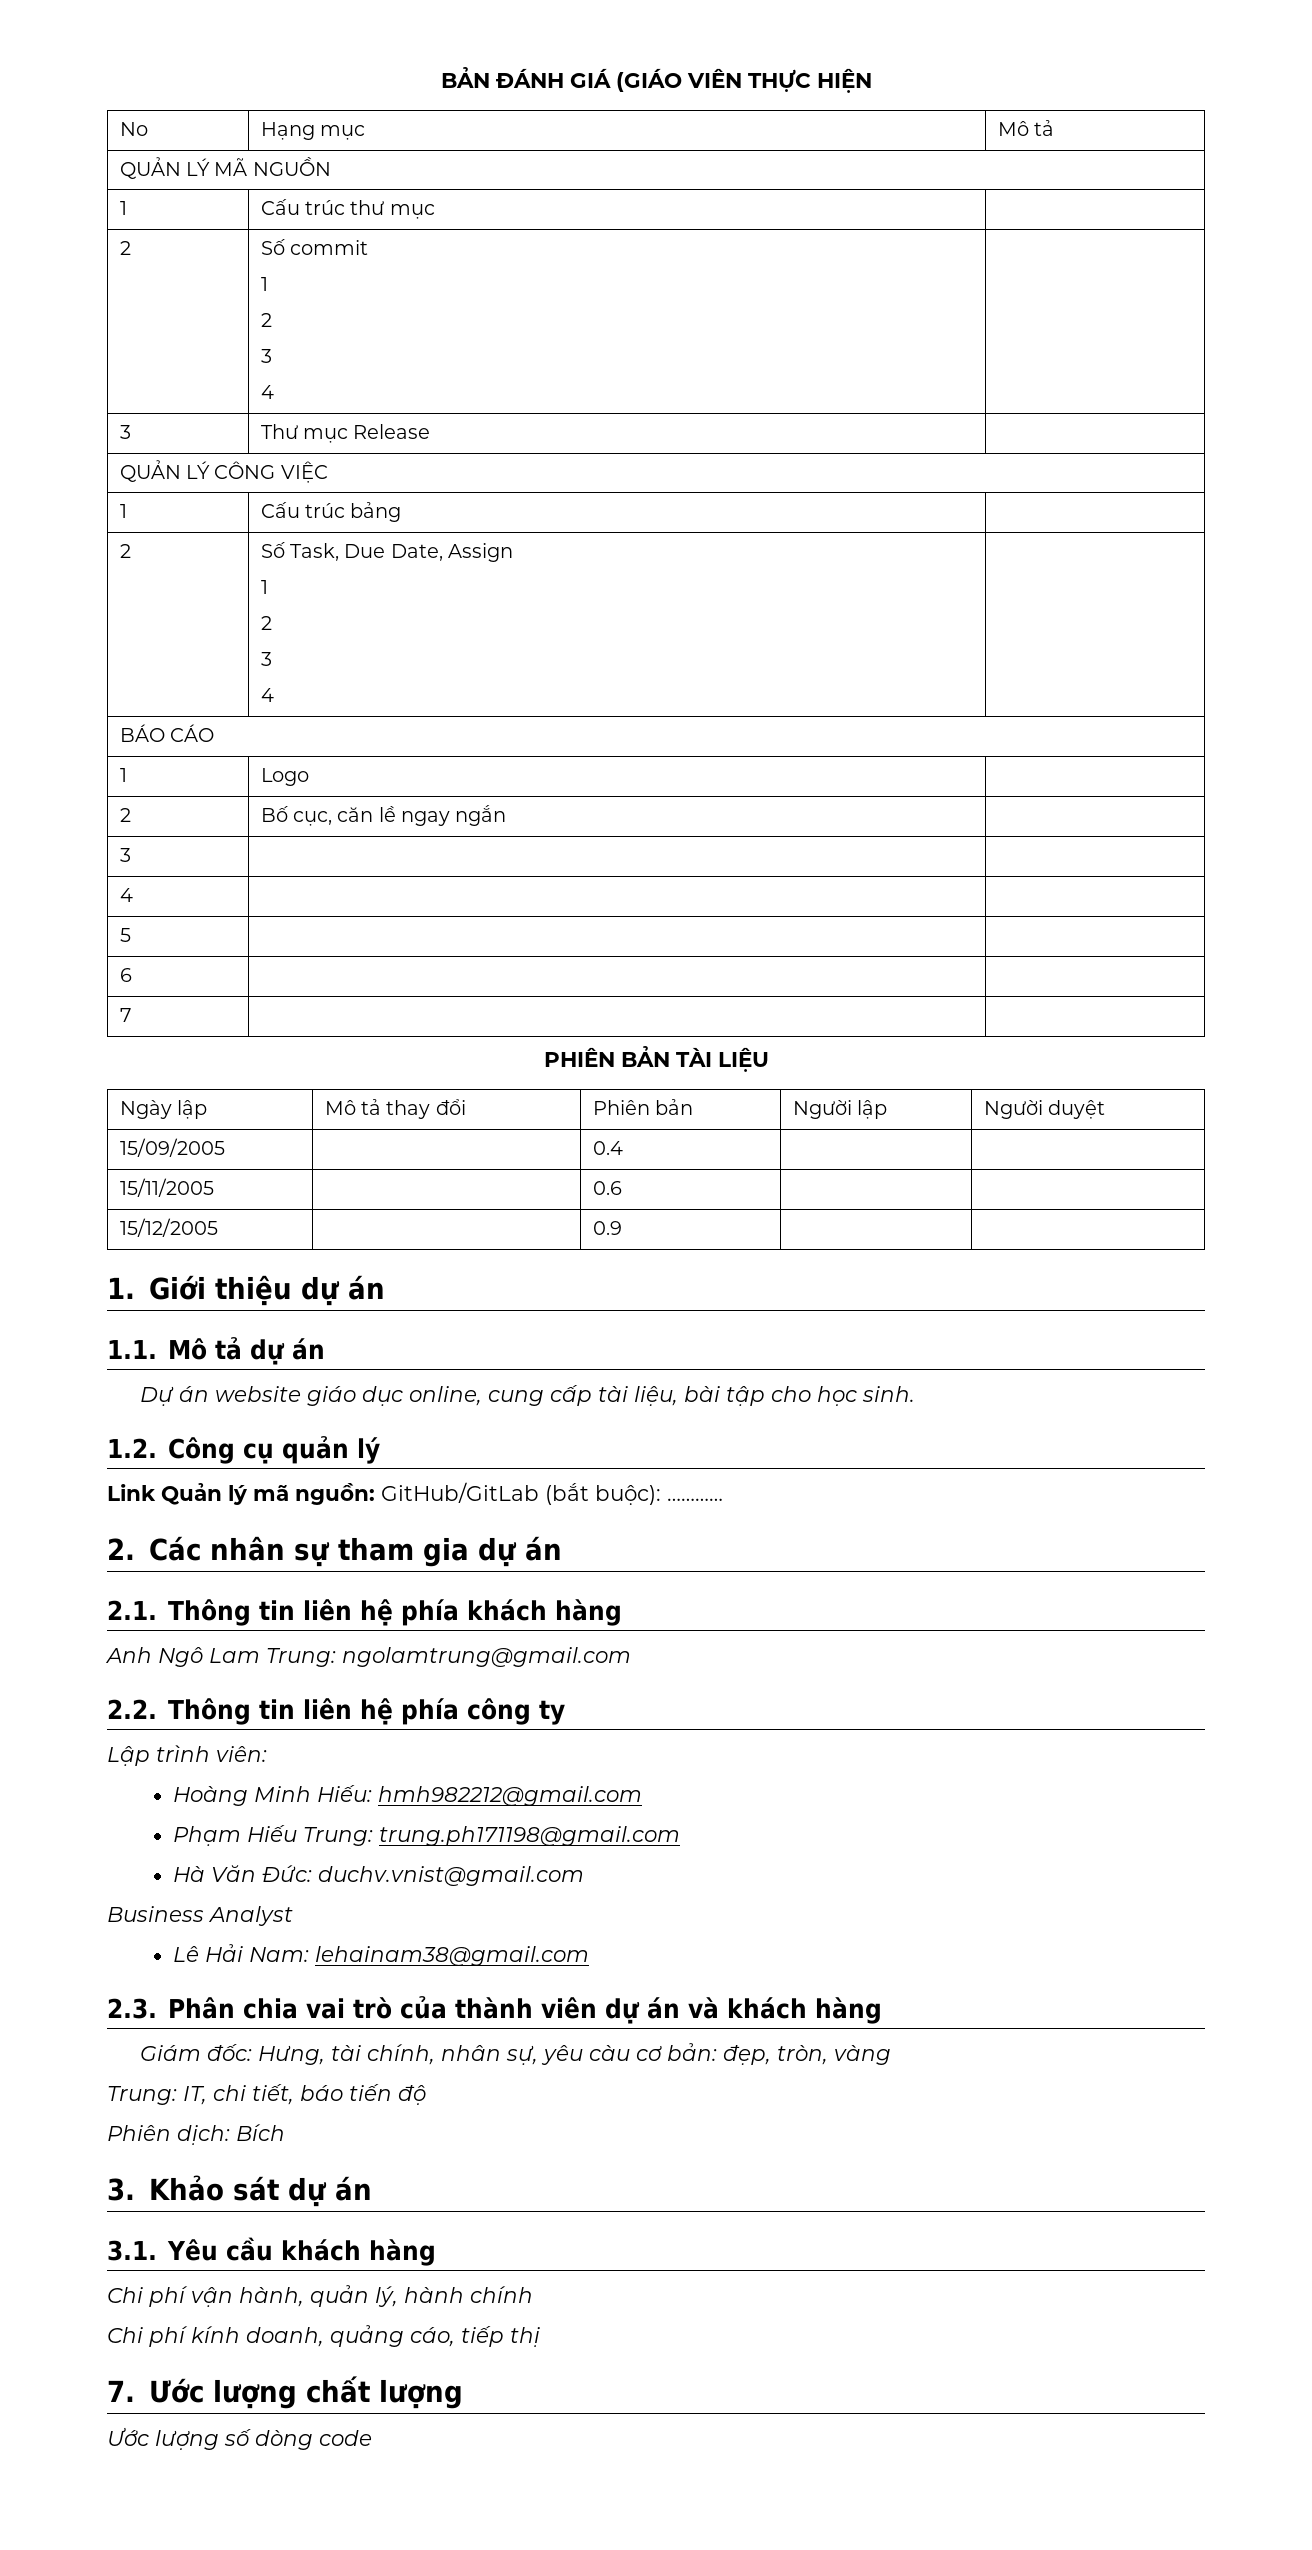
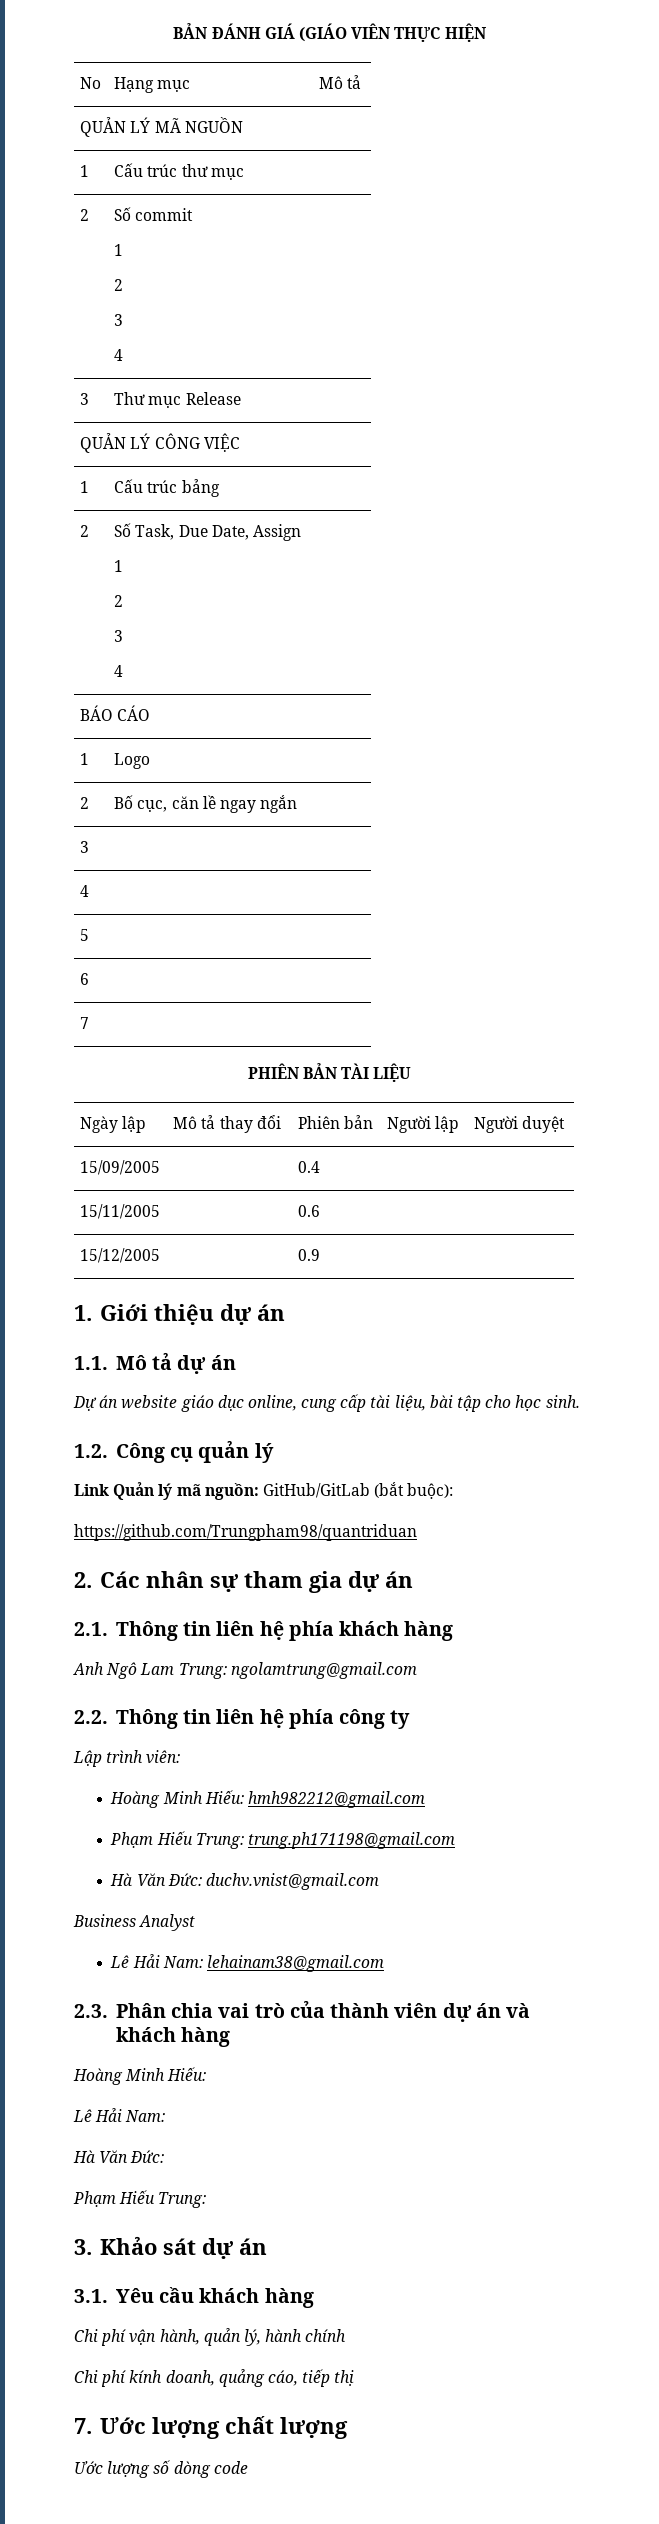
- Link Quản lý mã nguồn: GitHub/GitLab (bắt buộc): …………
+ Link Quản lý mã nguồn: GitHub/GitLab (bắt buộc):
+ https://github.com/Trungpham98/quantriduan
  2.3. Phân chia vai trò của thành viên dự án và khách hàng
- Giám đốc: Hưng, tài chính, nhân sự, yêu càu cơ bản: đẹp, tròn, vàng
- Trung: IT, chi tiết, báo tiến độ
- Phiên dịch: Bích
+ Hoàng Minh Hiếu:
+ Lê Hải Nam:
+ Hà Văn Đức:
+ Phạm Hiếu Trung:

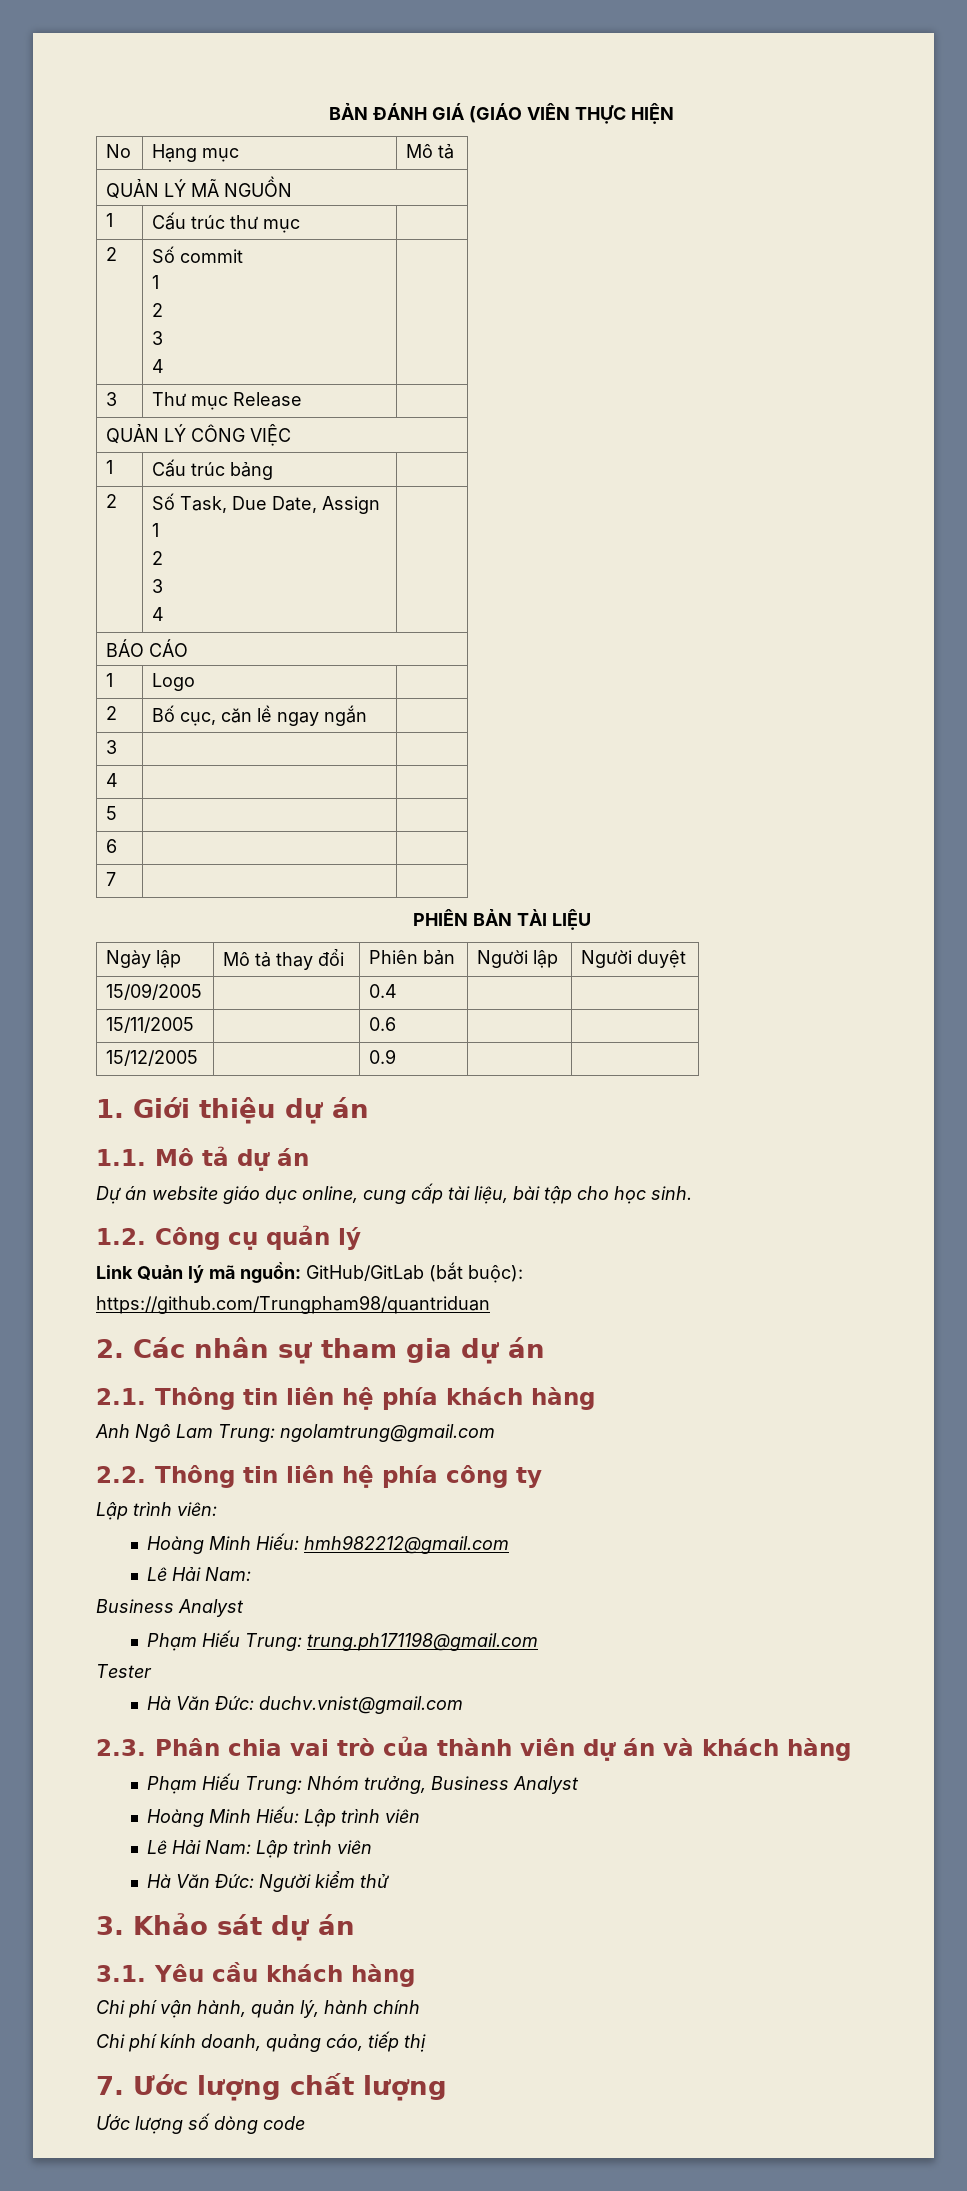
  Hoàng Minh Hiếu: hmh982212@gmail.com
+ Lê Hải Nam:
+ Business Analyst
+ Tester
- Business Analyst
- Lê Hải Nam: lehainam38@gmail.com
  2.3. Phân chia vai trò của thành viên dự án và khách hàng
- Hoàng Minh Hiếu:
- Lê Hải Nam:
- Hà Văn Đức:
- Phạm Hiếu Trung:
+ Phạm Hiếu Trung: Nhóm trưởng, Business Analyst
+ Hoàng Minh Hiếu: Lập trình viên
+ Lê Hải Nam: Lập trình viên
+ Hà Văn Đức: Người kiểm thử

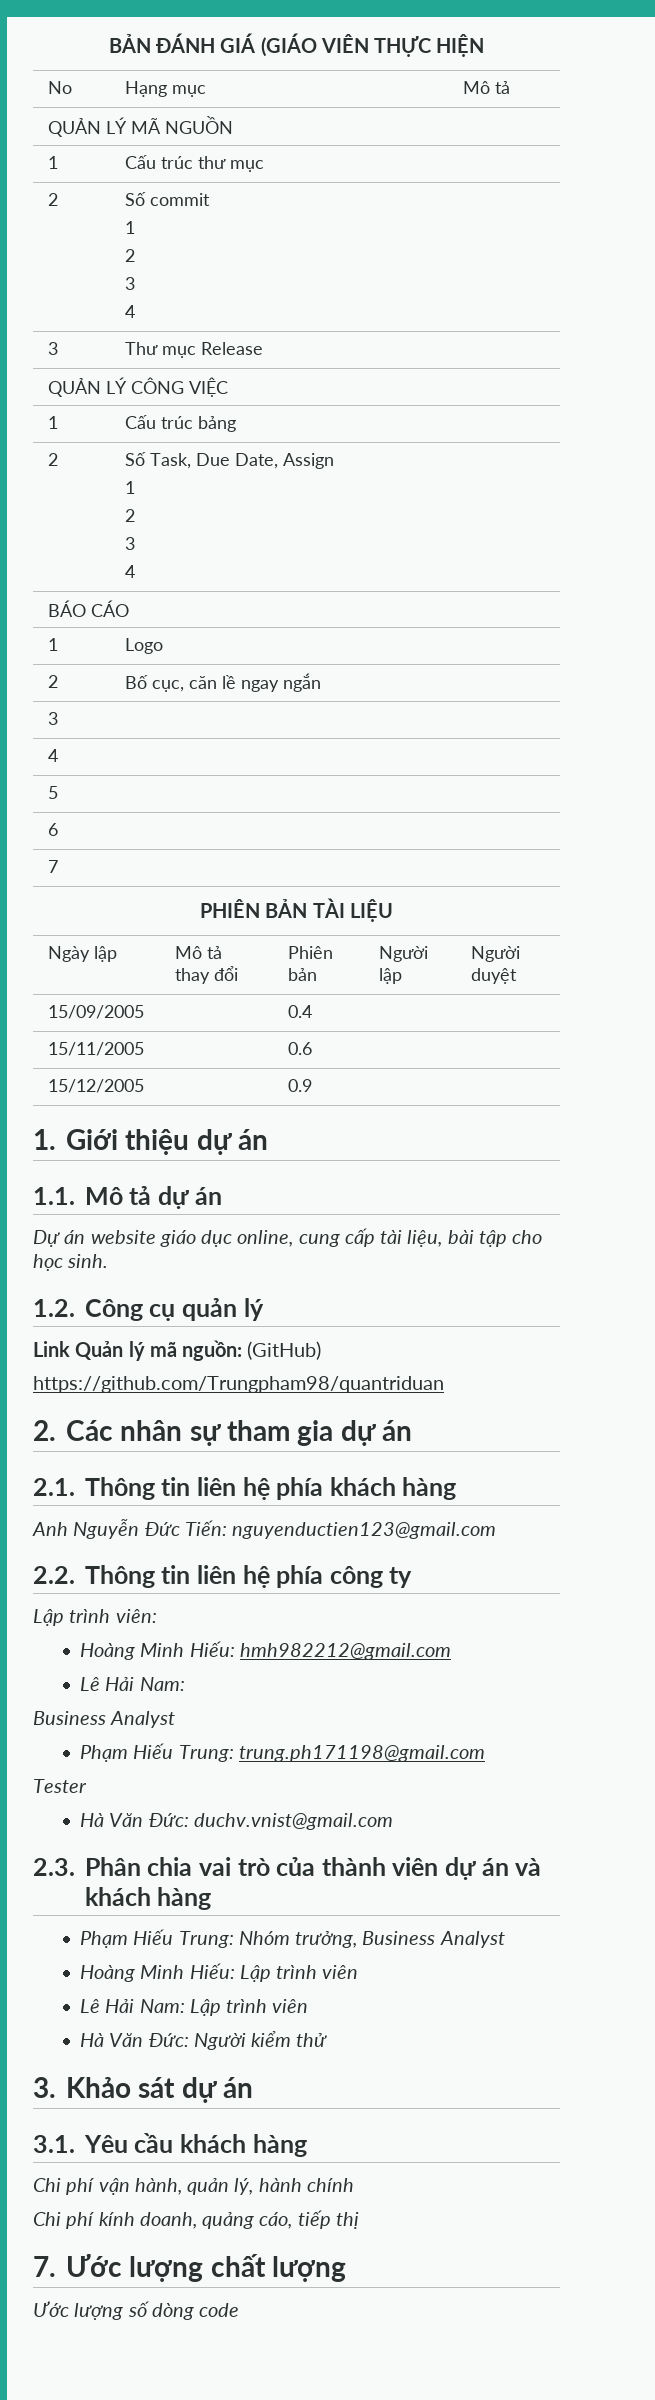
- Link Quản lý mã nguồn: GitHub/GitLab (bắt buộc):
+ Link Quản lý mã nguồn: (GitHub)
- Anh Ngô Lam Trung: ngolamtrung@gmail.com
+ Anh Nguyễn Đức Tiến: nguyenductien123@gmail.com

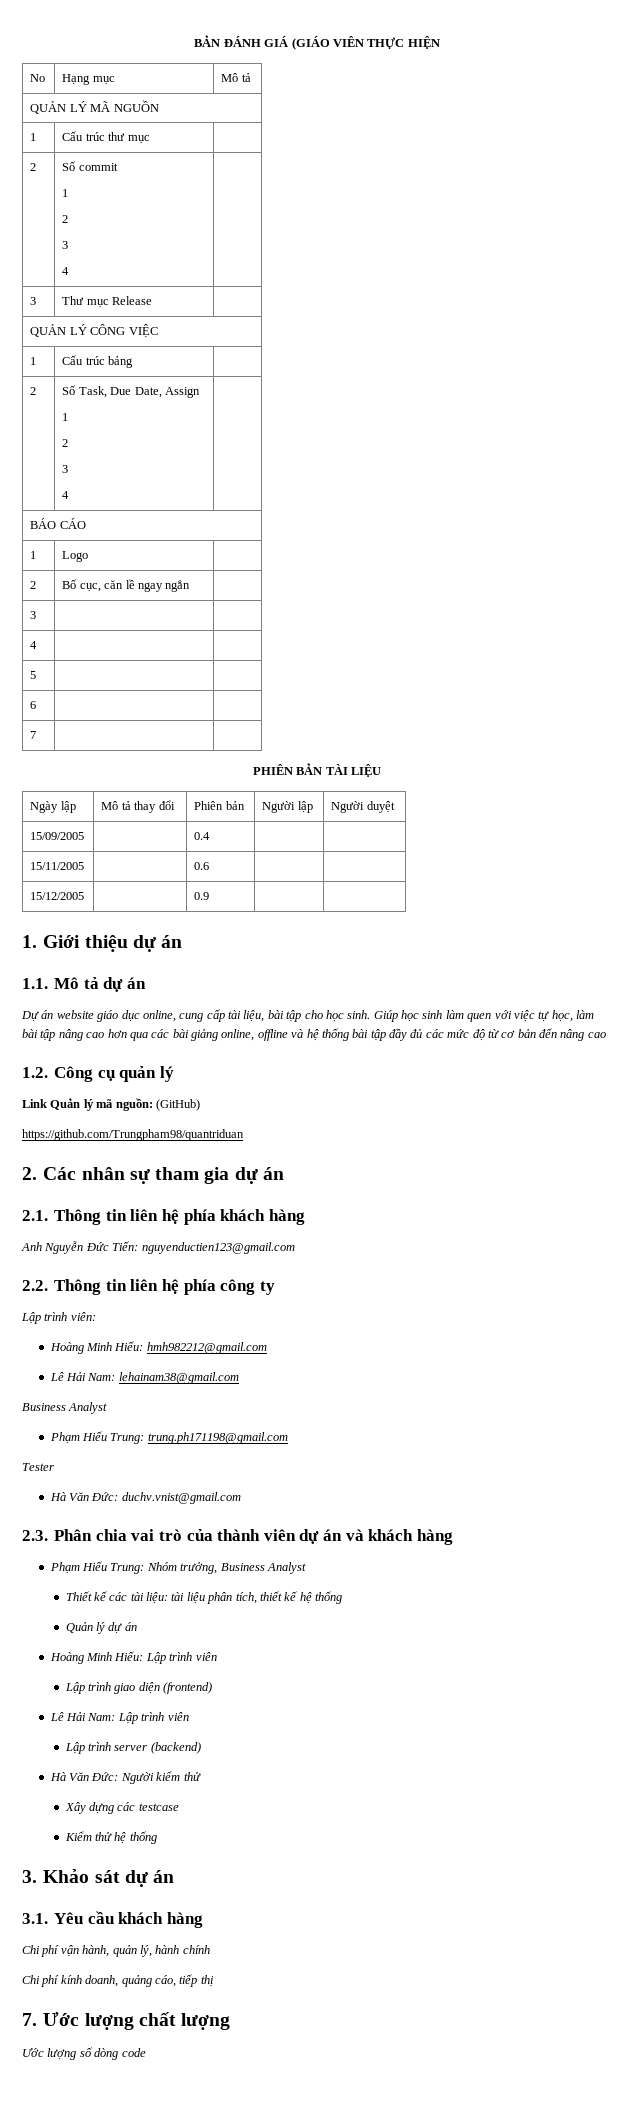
+ Giúp học sinh làm quen với việc tự học, làm bài tập nâng cao hơn qua các bài giảng online, offline và hệ thống bài tập đầy đủ các mức độ từ cơ bản đến nâng cao
  Hoàng Minh Hiếu: hmh982212@gmail.com
- Lê Hải Nam:
+ Lê Hải Nam: lehainam38@gmail.com
+ Thiết kế các tài liệu: tài liệu phân tích, thiết kế hệ thống
+ Quản lý dự án
+ Lập trình giao diện (frontend)
+ Lập trình server (backend)
+ Xây dựng các testcase
+ Kiểm thử hệ thống

